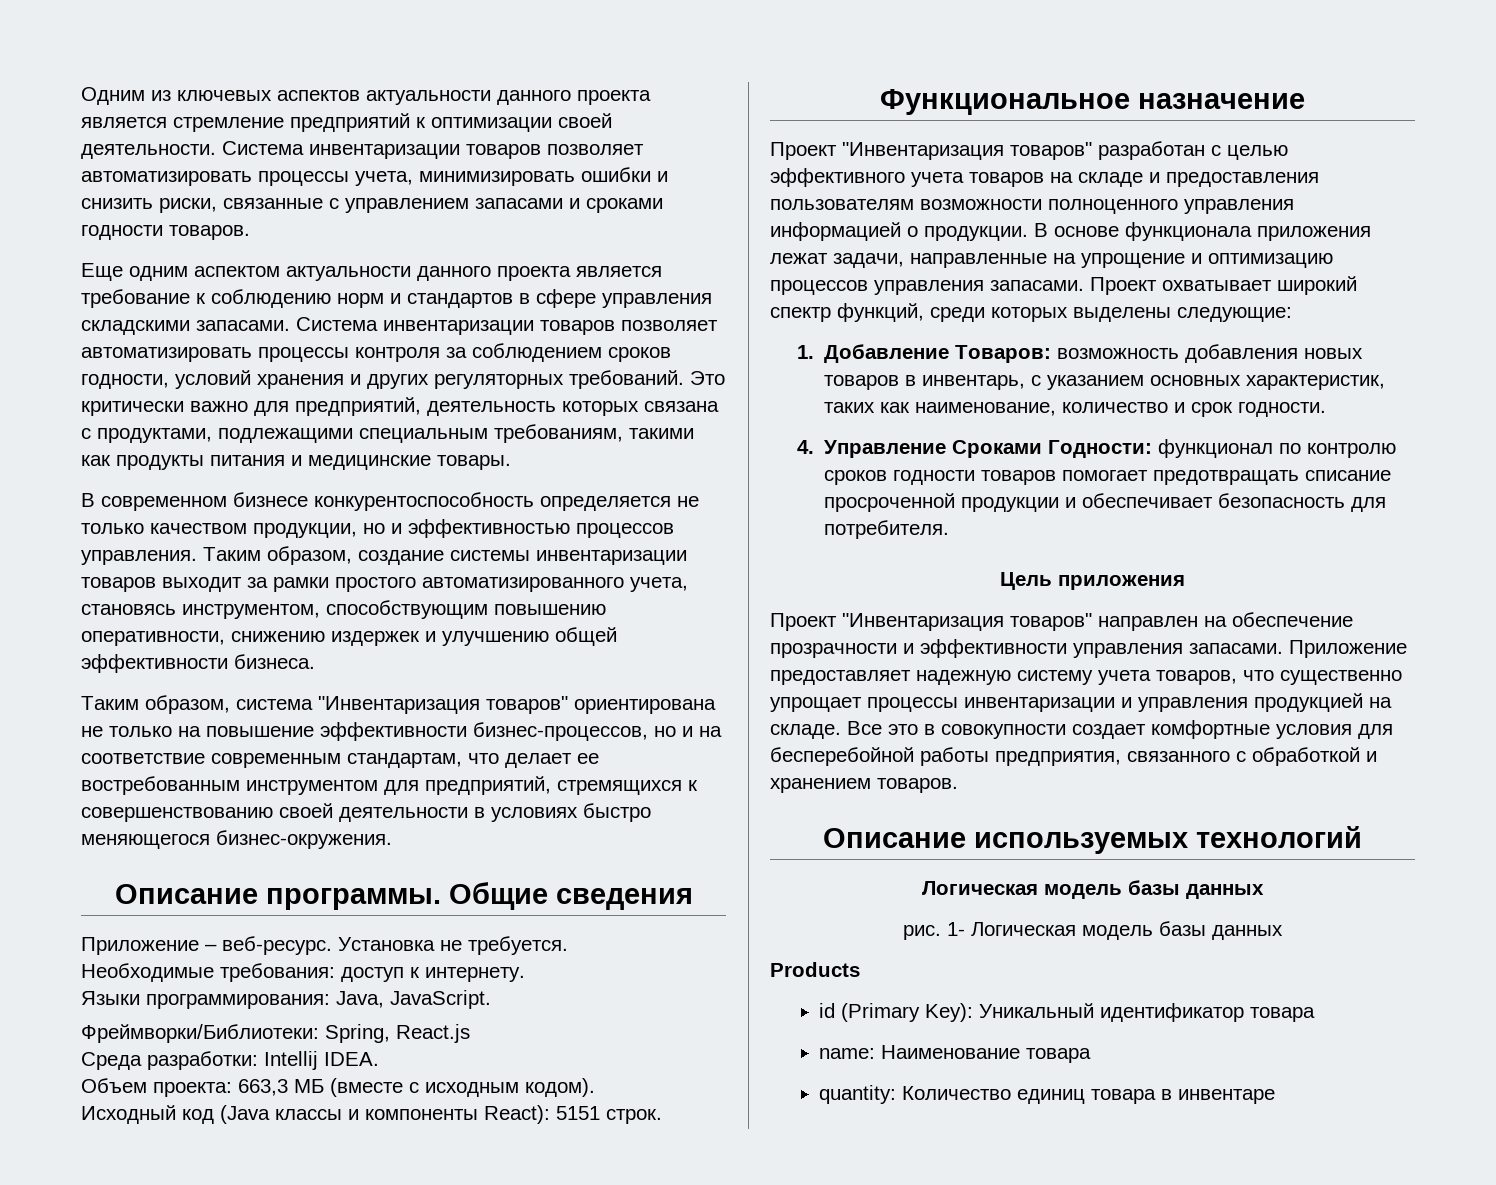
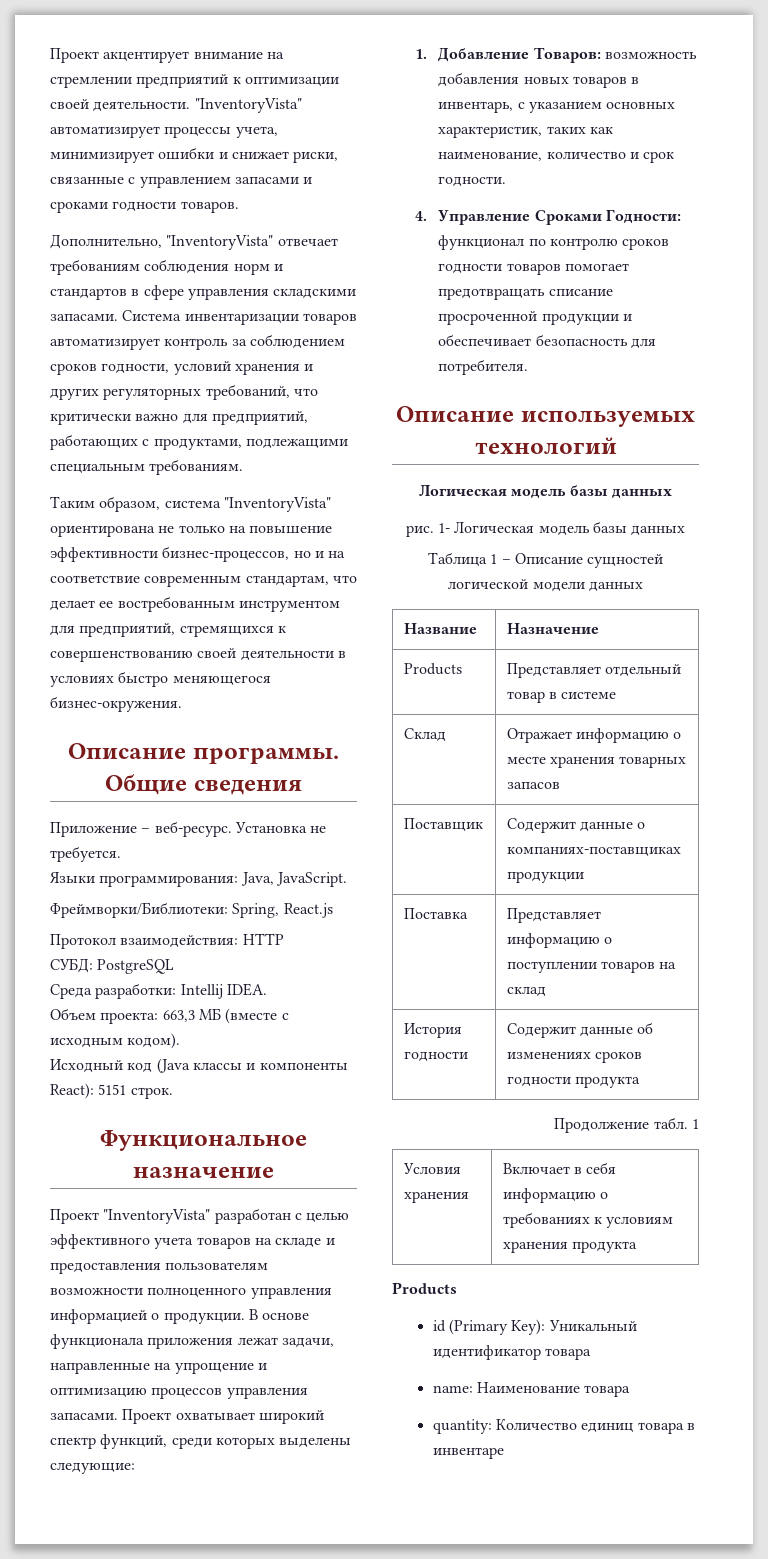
- Одним из ключевых аспектов актуальности данного проекта является стремление предприятий к оптимизации своей деятельности.
+ Проект акцентирует внимание на стремлении предприятий к оптимизации своей деятельности.
- Система инвентаризации товаров позволяет автоматизировать процессы учета, минимизировать ошибки и снизить риски, связанные с управлением запасами и сроками годности товаров.
+ "InventoryVista" автоматизирует процессы учета, минимизирует ошибки и снижает риски, связанные с управлением запасами и сроками годности товаров.
- Еще одним аспектом актуальности данного проекта является требование к соблюдению норм и стандартов в сфере управления складскими запасами.
+ Дополнительно, "InventoryVista" отвечает требованиям соблюдения норм и стандартов в сфере управления складскими запасами.
- Система инвентаризации товаров позволяет автоматизировать процессы контроля за соблюдением сроков годности, условий хранения и других регуляторных требований. Это критически важно для предприятий, деятельность которых связана с продуктами, подлежащими специальным требованиям, такими как продукты питания и медицинские товары.
- В современном бизнесе конкурентоспособность определяется не только качеством продукции, но и эффективностью процессов управления. Таким образом, создание системы инвентаризации товаров выходит за рамки простого автоматизированного учета, становясь инструментом, способствующим повышению оперативности, снижению издержек и улучшению общей эффективности бизнеса.
+ Система инвентаризации товаров автоматизирует контроль за соблюдением сроков годности, условий хранения и других регуляторных требований, что критически важно для предприятий, работающих с продуктами, подлежащими специальным требованиям.
- Таким образом, система "Инвентаризация товаров" ориентирована не только на повышение эффективности бизнес-процессов, но и на соответствие современным стандартам, что делает ее востребованным инструментом для предприятий, стремящихся к совершенствованию своей деятельности в условиях быстро меняющегося бизнес-окружения.
+ Таким образом, система "InventoryVista" ориентирована не только на повышение эффективности бизнес-процессов, но и на соответствие современным стандартам, что делает ее востребованным инструментом для предприятий, стремящихся к совершенствованию своей деятельности в условиях быстро меняющегося бизнес-окружения.
- Необходимые требования: доступ к интернету.
+ Протокол взаимодействия: HTTP
+ СУБД: PostgreSQL
- Проект "Инвентаризация товаров" разработан с целью эффективного учета товаров на складе и предоставления пользователям возможности полноценного управления информацией о продукции.
+ Проект "InventoryVista" разработан с целью эффективного учета товаров на складе и предоставления пользователям возможности полноценного управления информацией о продукции.
- Цель приложения
- Проект "Инвентаризация товаров" направлен на обеспечение прозрачности и эффективности управления запасами. Приложение предоставляет надежную систему учета товаров, что существенно упрощает процессы инвентаризации и управления продукцией на складе. Все это в совокупности создает комфортные условия для бесперебойной работы предприятия, связанного с обработкой и хранением товаров.
+ Таблица 1 – Описание сущностей логической модели данных
+ Название | Назначение
+ Products | Представляет отдельный товар в системе
+ Склад | Отражает информацию о месте хранения товарных запасов
+ Поставщик | Содержит данные о компаниях-поставщиках продукции
+ Поставка | Представляет информацию о поступлении товаров на склад
+ История годности | Содержит данные об изменениях сроков годности продукта
+ Продолжение табл. 1
+ Условия хранения | Включает в себя информацию о требованиях к условиям хранения продукта

